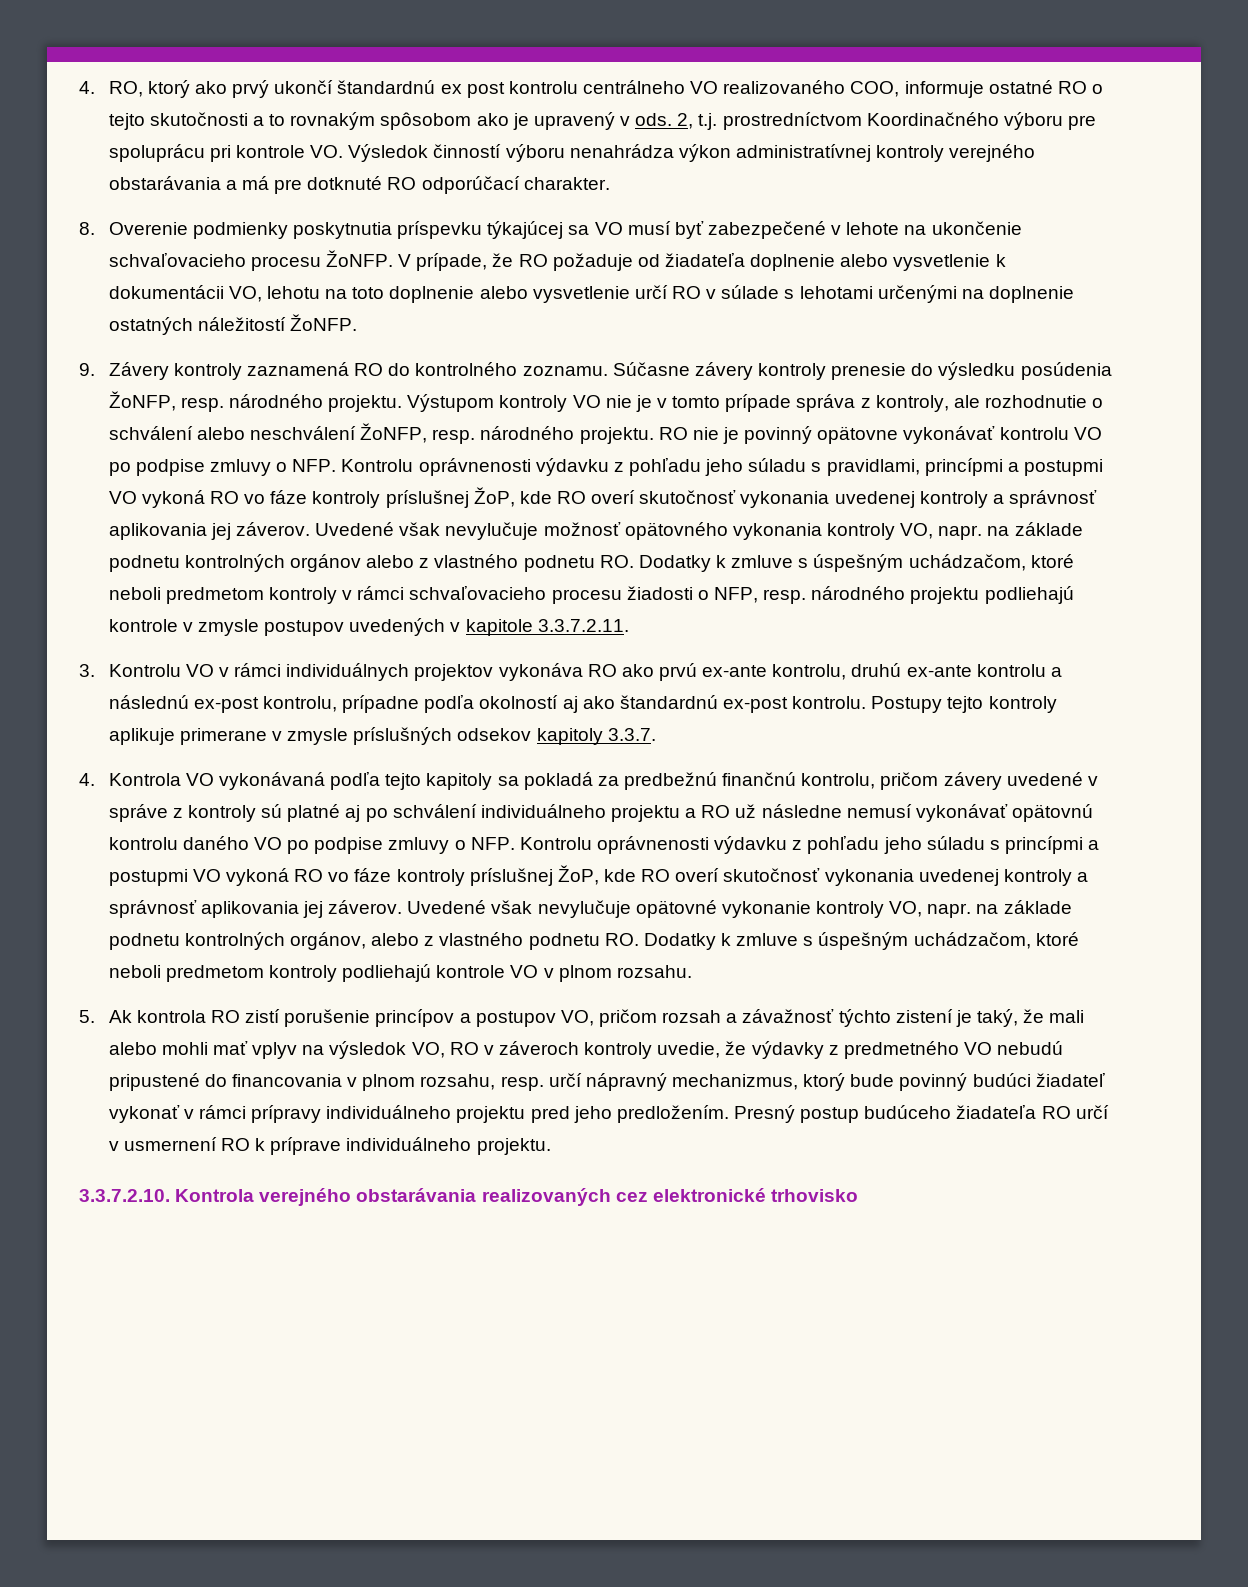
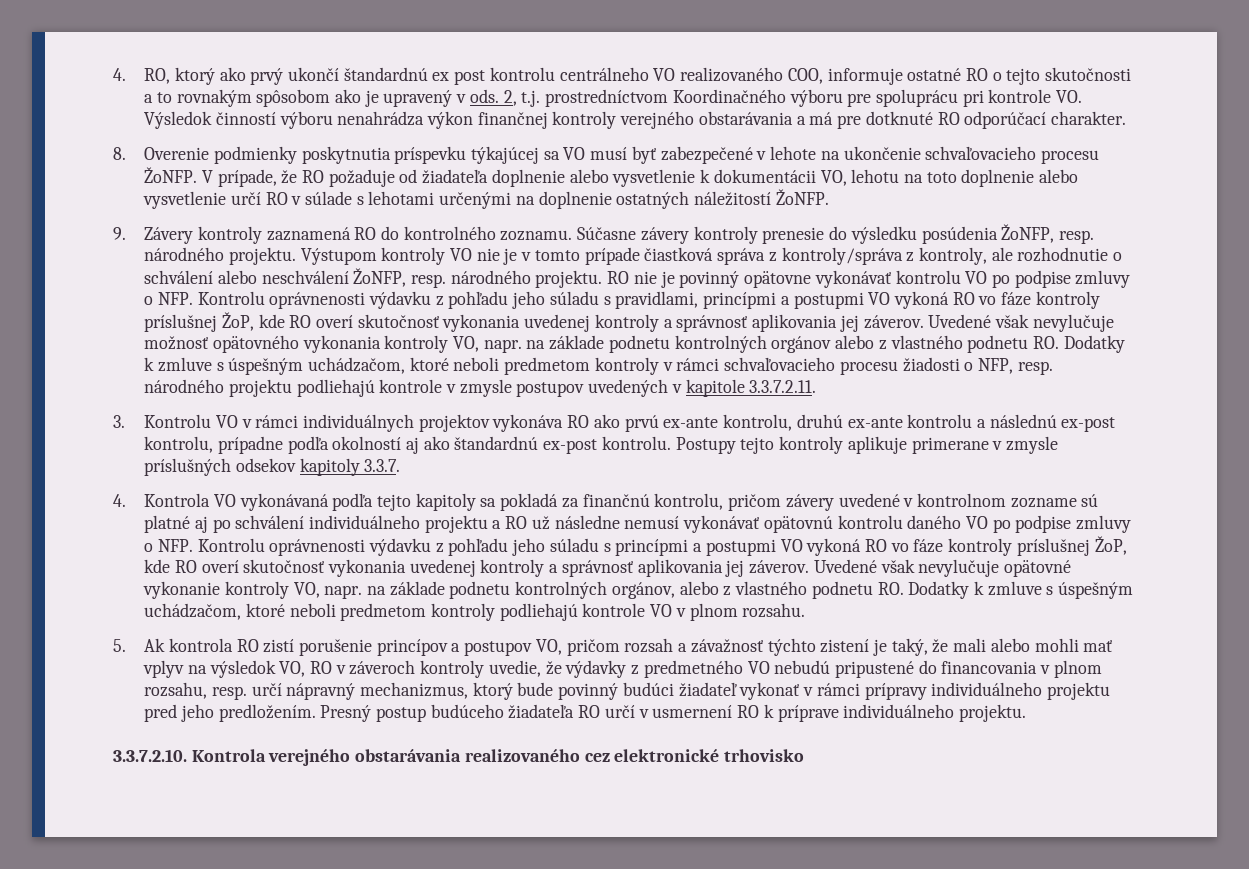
- 2, t.j. prostredníctvom Koordinačného výboru pre spoluprácu pri kontrole VO. Výsledok činností výboru nenahrádza výkon administratívnej kontroly verejného obstarávania a má pre dotknuté RO odporúčací charakter.
+ 2, t.j. prostredníctvom Koordinačného výboru pre spoluprácu pri kontrole VO. Výsledok činností výboru nenahrádza výkon finančnej kontroly verejného obstarávania a má pre dotknuté RO odporúčací charakter.
- Výstupom kontroly VO nie je v tomto prípade správa z kontroly, ale rozhodnutie o schválení alebo neschválení ŽoNFP, resp. národného projektu.
+ Výstupom kontroly VO nie je v tomto prípade čiastková správa z kontroly/správa z kontroly, ale rozhodnutie o schválení alebo neschválení ŽoNFP, resp. národného projektu.
- 4. Kontrola VO vykonávaná podľa tejto kapitoly sa pokladá za predbežnú finančnú kontrolu, pričom závery uvedené v správe z kontroly sú platné aj po schválení individuálneho projektu a RO už následne nemusí vykonávať opätovnú kontrolu daného VO po podpise zmluvy o NFP. Kontrolu oprávnenosti výdavku z pohľadu jeho súladu s princípmi a postupmi VO vykoná RO vo fáze kontroly príslušnej ŽoP, kde RO overí skutočnosť vykonania uvedenej kontroly a správnosť aplikovania jej záverov.
+ 4. Kontrola VO vykonávaná podľa tejto kapitoly sa pokladá za finančnú kontrolu, pričom závery uvedené v kontrolnom zozname sú platné aj po schválení individuálneho projektu a RO už následne nemusí vykonávať opätovnú kontrolu daného VO po podpise zmluvy o NFP. Kontrolu oprávnenosti výdavku z pohľadu jeho súladu s princípmi a postupmi VO vykoná RO vo fáze kontroly príslušnej ŽoP, kde RO overí skutočnosť vykonania uvedenej kontroly a správnosť aplikovania jej záverov.
- 3.3.7.2.10. Kontrola verejného obstarávania realizovaných cez elektronické trhovisko
+ 3.3.7.2.10. Kontrola verejného obstarávania realizovaného cez elektronické trhovisko

